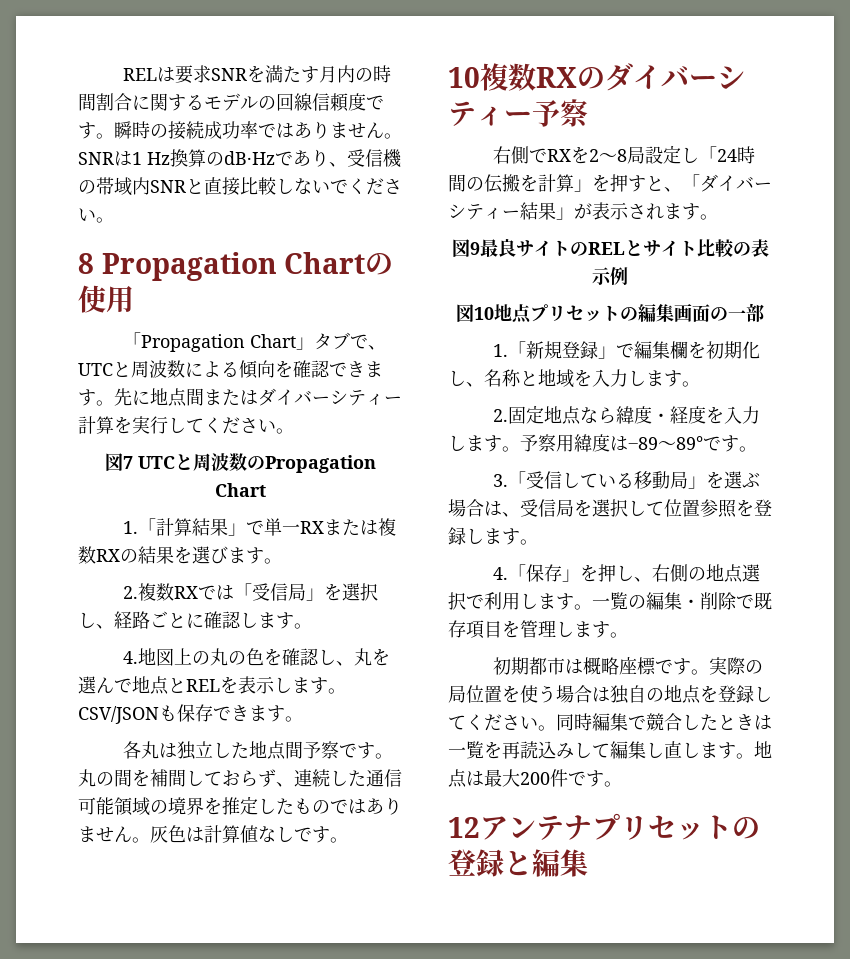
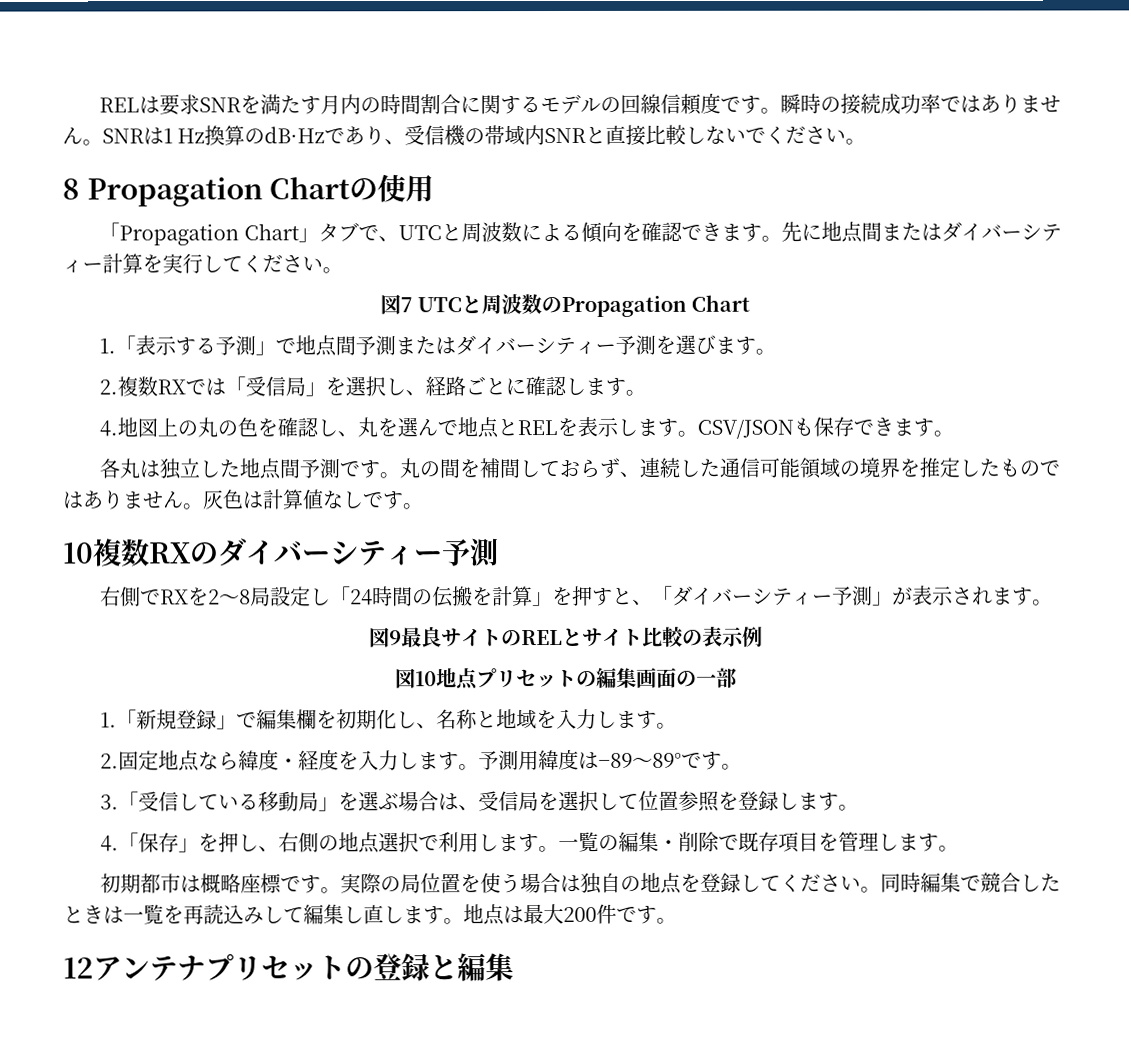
- 1.「計算結果」で単一RXまたは複数RXの結果を選びます。
+ 1.「表示する予測」で地点間予測またはダイバーシティー予測を選びます。
- 各丸は独立した地点間予察です。
+ 各丸は独立した地点間予測です。
- 10複数RXのダイバーシティー予察
+ 10複数RXのダイバーシティー予測
- 右側でRXを2～8局設定し「24時間の伝搬を計算」を押すと、「ダイバーシティー結果」が表示されます。
+ 右側でRXを2～8局設定し「24時間の伝搬を計算」を押すと、「ダイバーシティー予測」が表示されます。
- 予察用緯度は−89～89°です。
+ 予測用緯度は−89～89°です。

